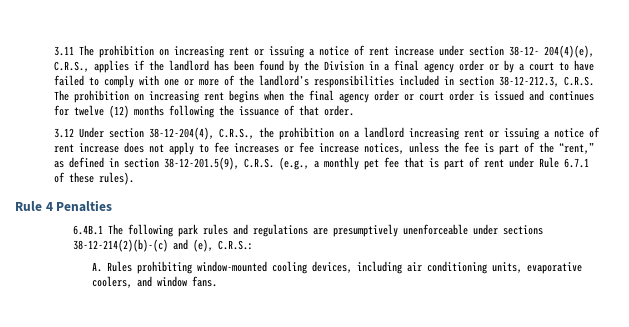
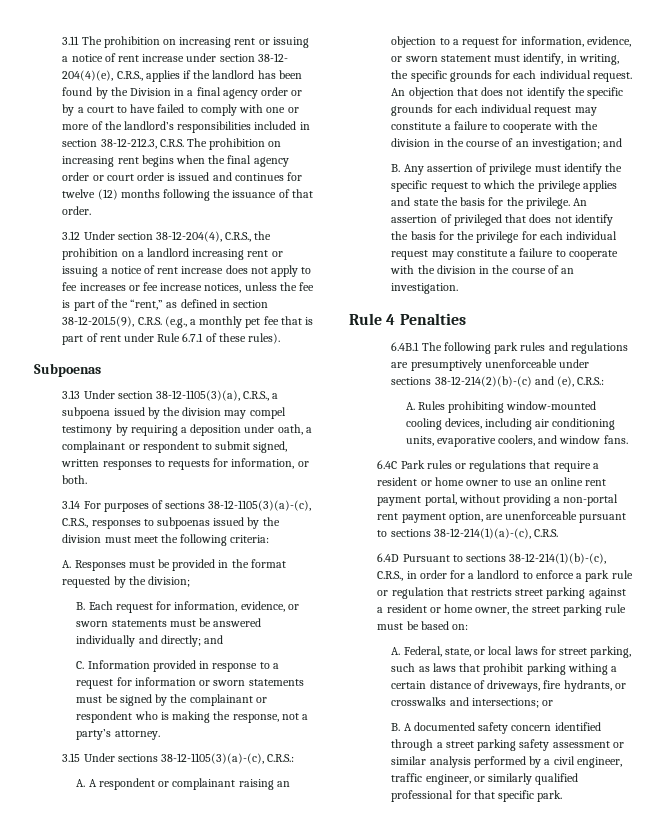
+ Subpoenas
+ 3.13 Under section 38-12-1105(3)(a), C.R.S., a subpoena issued by the division may compel testimony by requiring a deposition under oath, a complainant or respondent to submit signed, written responses to requests for information, or both.
+ 3.14 For purposes of sections 38-12-1105(3)(a)-(c), C.R.S., responses to subpoenas issued by the division must meet the following criteria:
+ A. Responses must be provided in the format requested by the division;
+ B. Each request for information, evidence, or sworn statements must be answered individually and directly; and
+ C. Information provided in response to a request for information or sworn statements must be signed by the complainant or respondent who is making the response, not a party’s attorney.
+ 3.15 Under sections 38-12-1105(3)(a)-(c), C.R.S.:
+ A. A respondent or complainant raising an objection to a request for information, evidence, or sworn statement must identify, in writing, the specific grounds for each individual request. An objection that does not identify the specific grounds for each individual request may constitute a failure to cooperate with the division in the course of an investigation; and
+ B. Any assertion of privilege must identify the specific request to which the privilege applies and state the basis for the privilege. An assertion of privileged that does not identify the basis for the privilege for each individual request may constitute a failure to cooperate with the division in the course of an investigation.
+ 6.4C Park rules or regulations that require a resident or home owner to use an online rent payment portal, without providing a non-portal rent payment option, are unenforceable pursuant to sections 38-12-214(1)(a)-(c), C.R.S.
+ 6.4D Pursuant to sections 38-12-214(1)(b)-(c), C.R.S., in order for a landlord to enforce a park rule or regulation that restricts street parking against a resident or home owner, the street parking rule must be based on:
+ A. Federal, state, or local laws for street parking, such as laws that prohibit parking withing a certain distance of driveways, fire hydrants, or crosswalks and intersections; or
+ B. A documented safety concern identified through a street parking safety assessment or similar analysis performed by a civil engineer, traffic engineer, or similarly qualified professional for that specific park.

